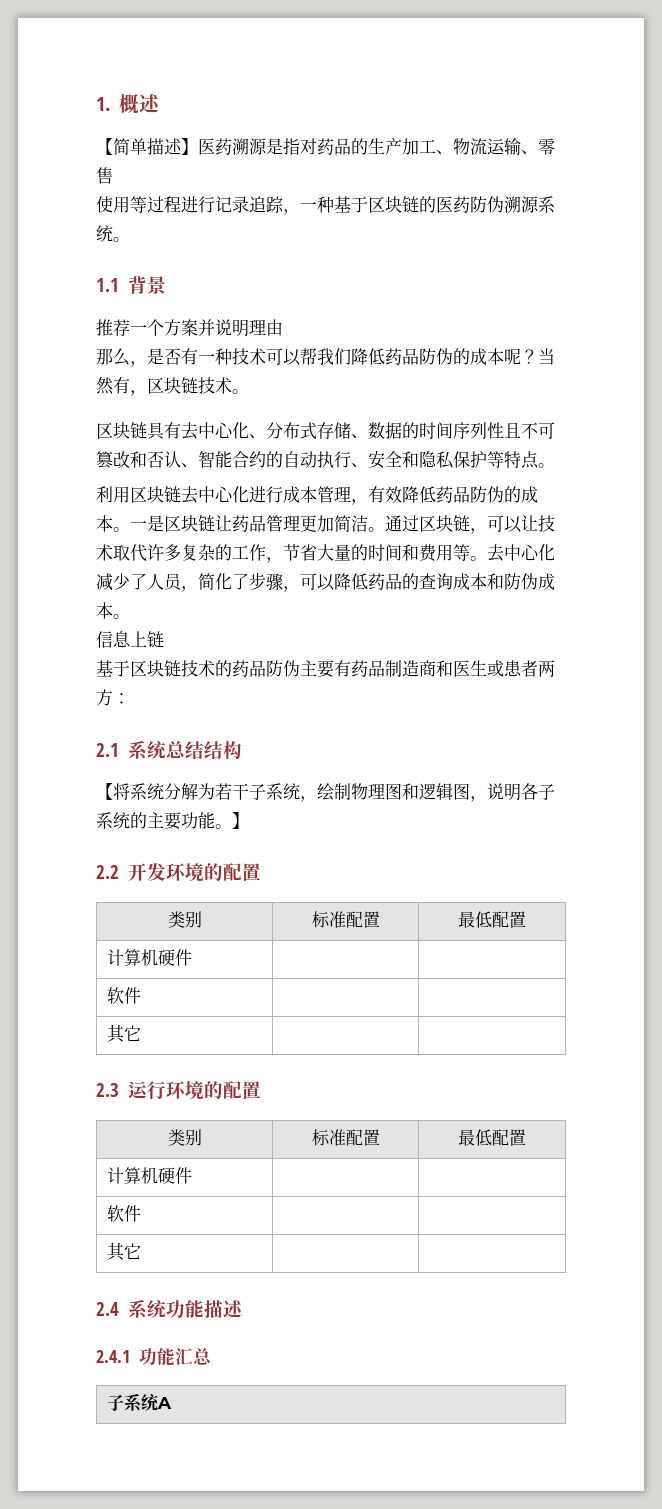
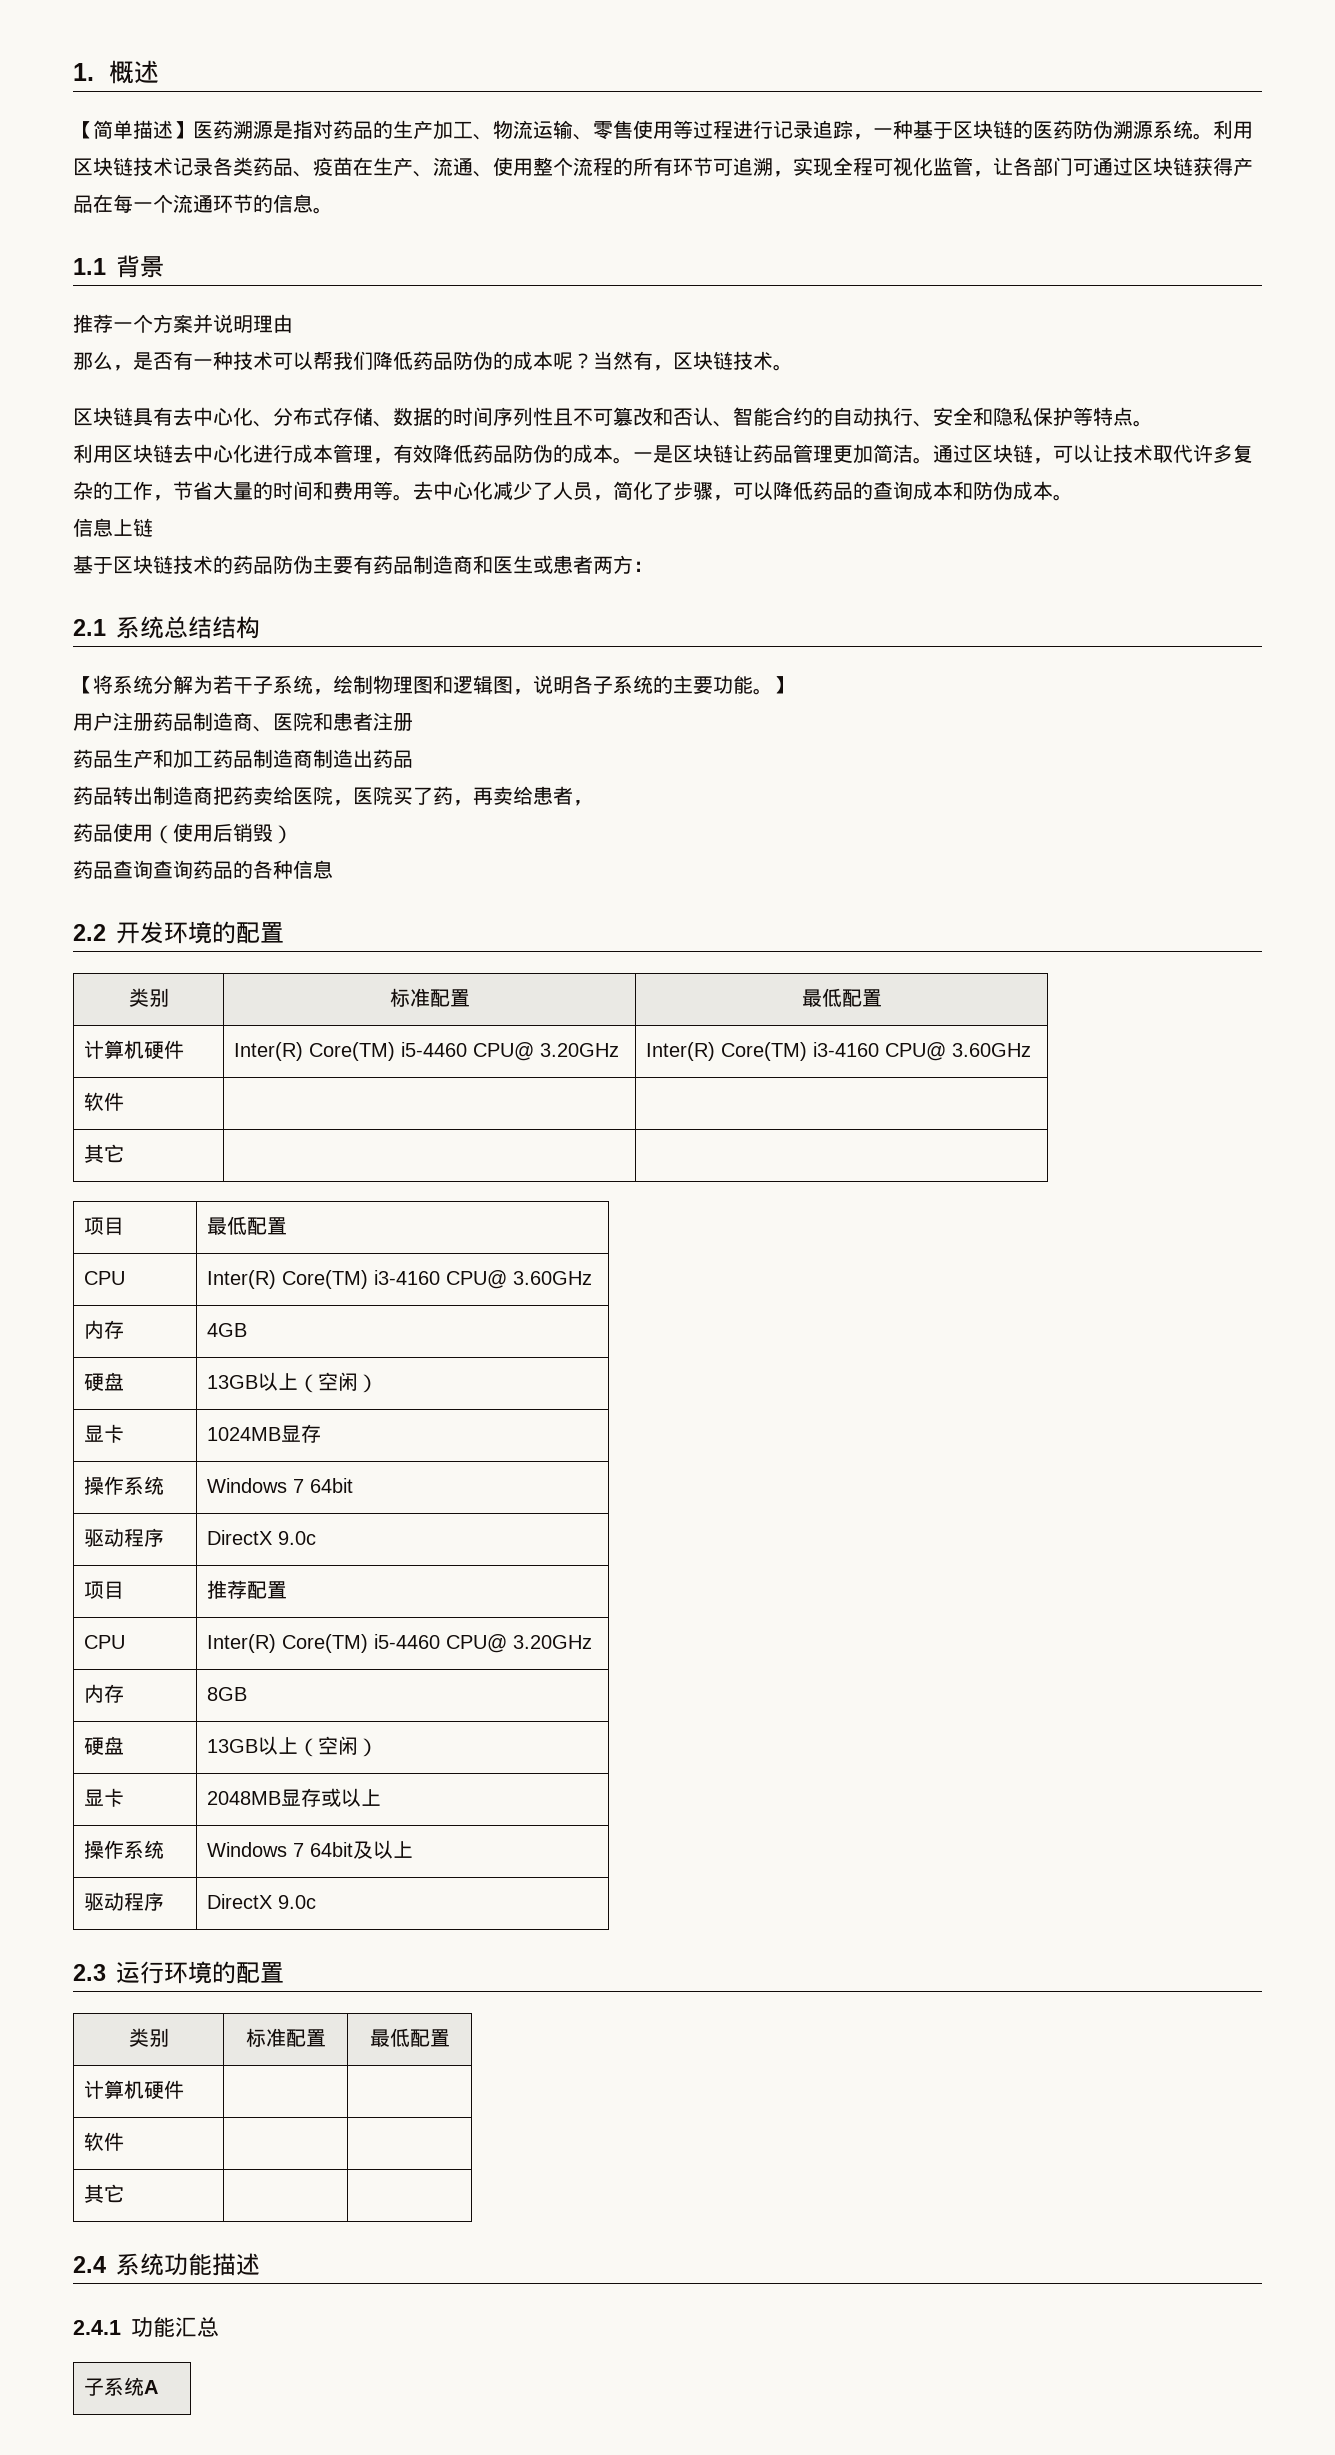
- 【简单描述】医药溯源是指对药品的生产加工、物流运输、零售
- 使用等过程进行记录追踪，一种基于区块链的医药防伪溯源系统。
+ 【简单描述】医药溯源是指对药品的生产加工、物流运输、零售使用等过程进行记录追踪，一种基于区块链的医药防伪溯源系统。利用区块链技术记录各类药品、疫苗在生产、流通、使用整个流程的所有环节可追溯，实现全程可视化监管，让各部门可通过区块链获得产品在每一个流通环节的信息。
+ 用户注册药品制造商、医院和患者注册
+ 药品生产和加工药品制造商制造出药品
+ 药品转出制造商把药卖给医院，医院买了药，再卖给患者，
+ 药品使用（使用后销毁）
+ 药品查询查询药品的各种信息
  2.2开发环境的配置
  类别 | 标准配置 | 最低配置
- 计算机硬件 | |
+ 计算机硬件 | Inter(R) Core(TM) i5-4460 CPU@ 3.20GHz | Inter(R) Core(TM) i3-4160 CPU@ 3.60GHz
  软件 | |
  其它 | |
+ 项目 | 最低配置
+ CPU | Inter(R) Core(TM) i3-4160 CPU@ 3.60GHz
+ 内存 | 4GB
+ 硬盘 | 13GB以上（空闲）
+ 显卡 | 1024MB显存
+ 操作系统 | Windows 7 64bit
+ 驱动程序 | DirectX 9.0c
+ 项目 | 推荐配置
+ CPU | Inter(R) Core(TM) i5-4460 CPU@ 3.20GHz
+ 内存 | 8GB
+ 硬盘 | 13GB以上（空闲）
+ 显卡 | 2048MB显存或以上
+ 操作系统 | Windows 7 64bit及以上
+ 驱动程序 | DirectX 9.0c

